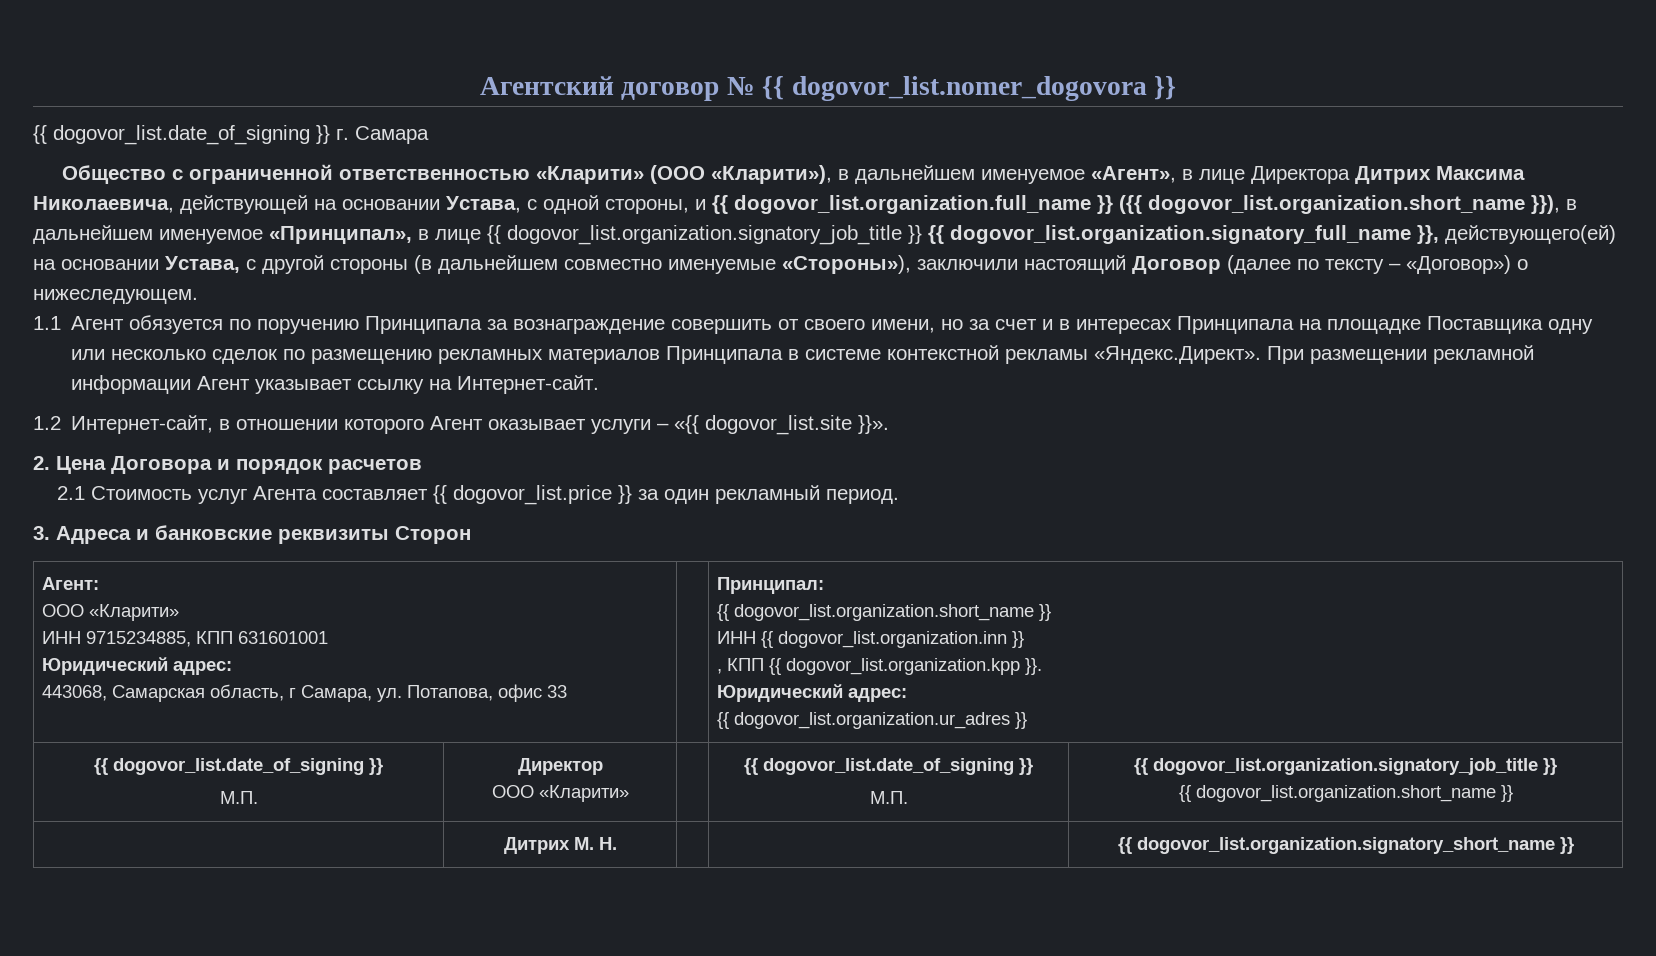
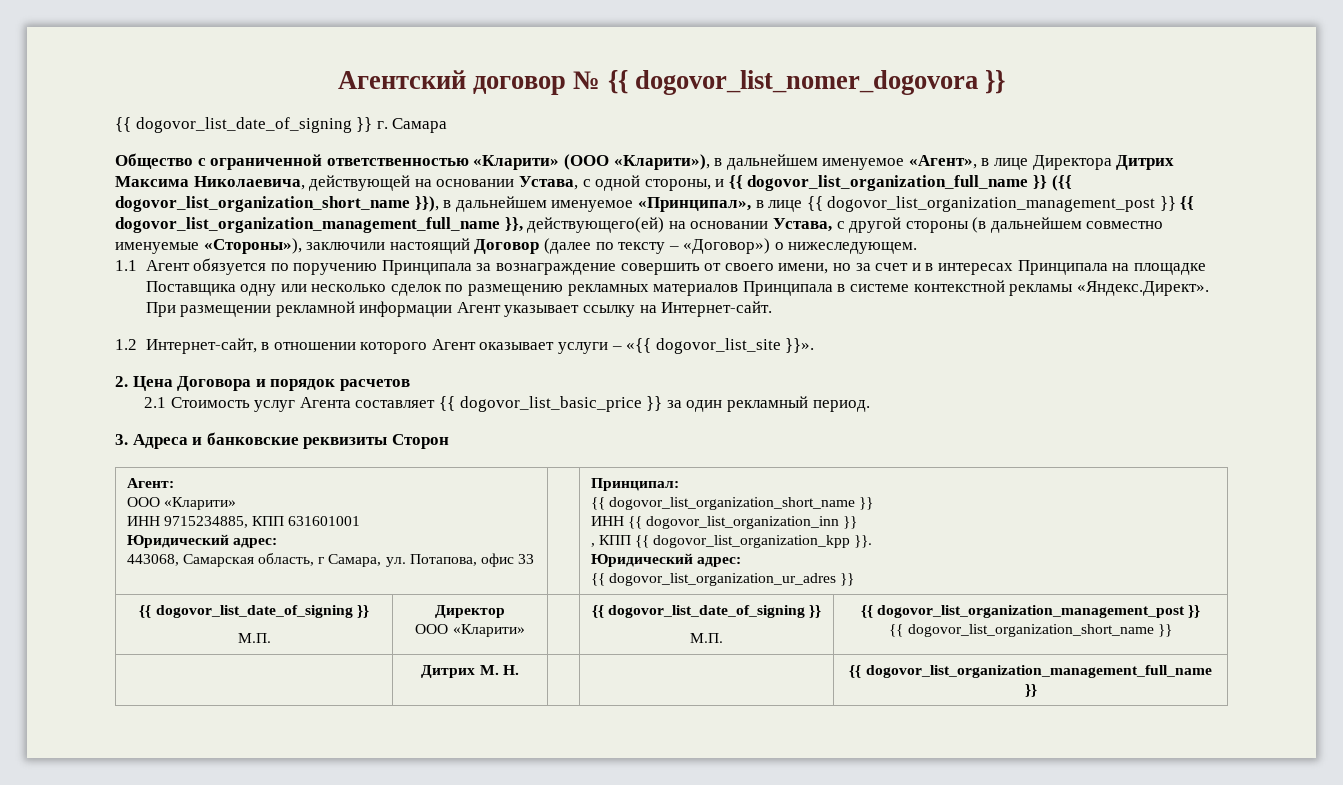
- Агентский договор № {{ dogovor_list.nomer_dogovora }}
- {{ dogovor_list.date_of_signing }} г. Самара
+ Агентский договор № {{ dogovor_list_nomer_dogovora }}
+ {{ dogovor_list_date_of_signing }} г. Самара
- Общество с ограниченной ответственностью «Кларити» (ООО «Кларити»), в дальнейшем именуемое «Агент», в лице Директора Дитрих Максима Николаевича, действующей на основании Устава, с одной стороны, и {{ dogovor_list.organization.full_name }} ({{ dogovor_list.organization.short_name }}), в дальнейшем именуемое «Принципал», в лице {{ dogovor_list.organization.signatory_job_title }} {{ dogovor_list.organization.signatory_full_name }}, действующего(ей) на основании Устава, с другой стороны (в дальнейшем совместно именуемые «Стороны»), заключили настоящий Договор (далее по тексту – «Договор») о нижеследующем.
+ Общество с ограниченной ответственностью «Кларити» (ООО «Кларити»), в дальнейшем именуемое «Агент», в лице Директора Дитрих Максима Николаевича, действующей на основании Устава, с одной стороны, и {{ dogovor_list_organization_full_name }} ({{ dogovor_list_organization_short_name }}), в дальнейшем именуемое «Принципал», в лице {{ dogovor_list_organization_management_post }} {{ dogovor_list_organization_management_full_name }}, действующего(ей) на основании Устава, с другой стороны (в дальнейшем совместно именуемые «Стороны»), заключили настоящий Договор (далее по тексту – «Договор») о нижеследующем.
- 1.2 Интернет-сайт, в отношении которого Агент оказывает услуги – «{{ dogovor_list.site }}».
+ 1.2 Интернет-сайт, в отношении которого Агент оказывает услуги – «{{ dogovor_list_site }}».
- 2.1 Стоимость услуг Агента составляет {{ dogovor_list.price }} за один рекламный период.
+ 2.1 Стоимость услуг Агента составляет {{ dogovor_list_basic_price }} за один рекламный период.
  Агент:
  ООО «Кларити»
  ИНН 9715234885, КПП 631601001
  Юридический адрес:
  443068, Самарская область, г Самара, ул. Потапова, офис 33 | | Принципал:
- {{ dogovor_list.organization.short_name }}
- ИНН {{ dogovor_list.organization.inn }}
- , КПП {{ dogovor_list.organization.kpp }}.
+ {{ dogovor_list_organization_short_name }}
+ ИНН {{ dogovor_list_organization_inn }}
+ , КПП {{ dogovor_list_organization_kpp }}.
  Юридический адрес:
- {{ dogovor_list.organization.ur_adres }}
- {{ dogovor_list.date_of_signing }}
+ {{ dogovor_list_organization_ur_adres }}
+ {{ dogovor_list_date_of_signing }}
  М.П. | Директор
- ООО «Кларити» | | {{ dogovor_list.date_of_signing }}
- М.П. | {{ dogovor_list.organization.signatory_job_title }}
- {{ dogovor_list.organization.short_name }}
+ ООО «Кларити» | | {{ dogovor_list_date_of_signing }}
+ М.П. | {{ dogovor_list_organization_management_post }}
+ {{ dogovor_list_organization_short_name }}
- | Дитрих М. Н. | | | {{ dogovor_list.organization.signatory_short_name }}
+ | Дитрих М. Н. | | | {{ dogovor_list_organization_management_full_name }}

